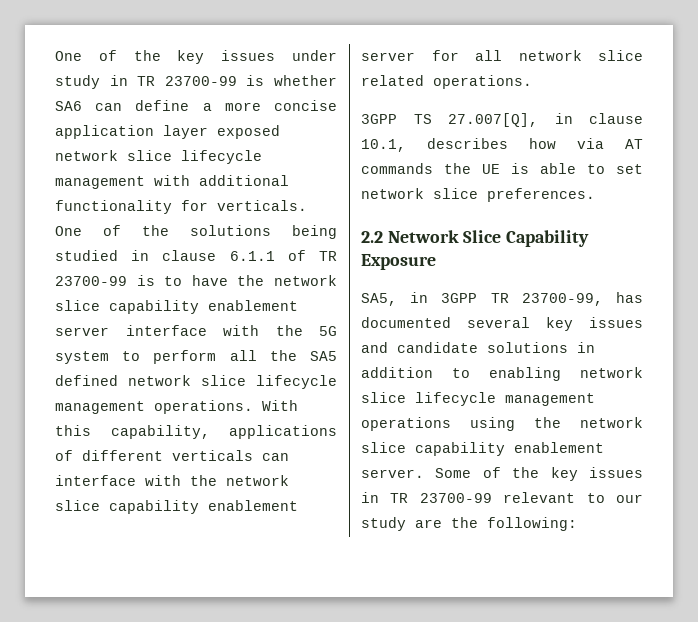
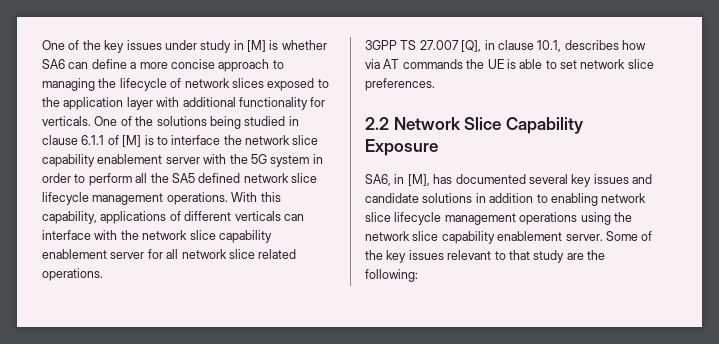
- One of the key issues under study in TR 23700-99 is whether SA6 can define a more concise application layer exposed network slice lifecycle management with additional functionality for verticals.
+ One of the key issues under study in [M] is whether SA6 can define a more concise approach to managing the lifecycle of network slices exposed to the application layer with additional functionality for verticals.
- One of the solutions being studied in clause 6.1.1 of TR 23700-99 is to have the network slice capability enablement server interface with the 5G system to perform all the SA5 defined network slice lifecycle management operations.
+ One of the solutions being studied in clause 6.1.1 of [M] is to interface the network slice capability enablement server with the 5G system in order to perform all the SA5 defined network slice lifecycle management operations.
- 3GPP TS 27.007[Q], in clause 10.1, describes how via AT commands the UE is able to set network slice preferences.
+ 3GPP TS 27.007 [Q], in clause 10.1, describes how via AT commands the UE is able to set network slice preferences.
- SA5, in 3GPP TR 23700-99, has documented several key issues and candidate solutions in addition to enabling network slice lifecycle management operations using the network slice capability enablement server.
+ SA6, in [M], has documented several key issues and candidate solutions in addition to enabling network slice lifecycle management operations using the network slice capability enablement server.
- Some of the key issues in TR 23700-99 relevant to our study are the following:
+ Some of the key issues relevant to that study are the following:

